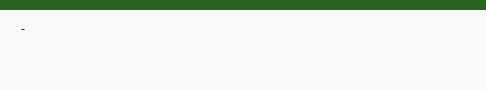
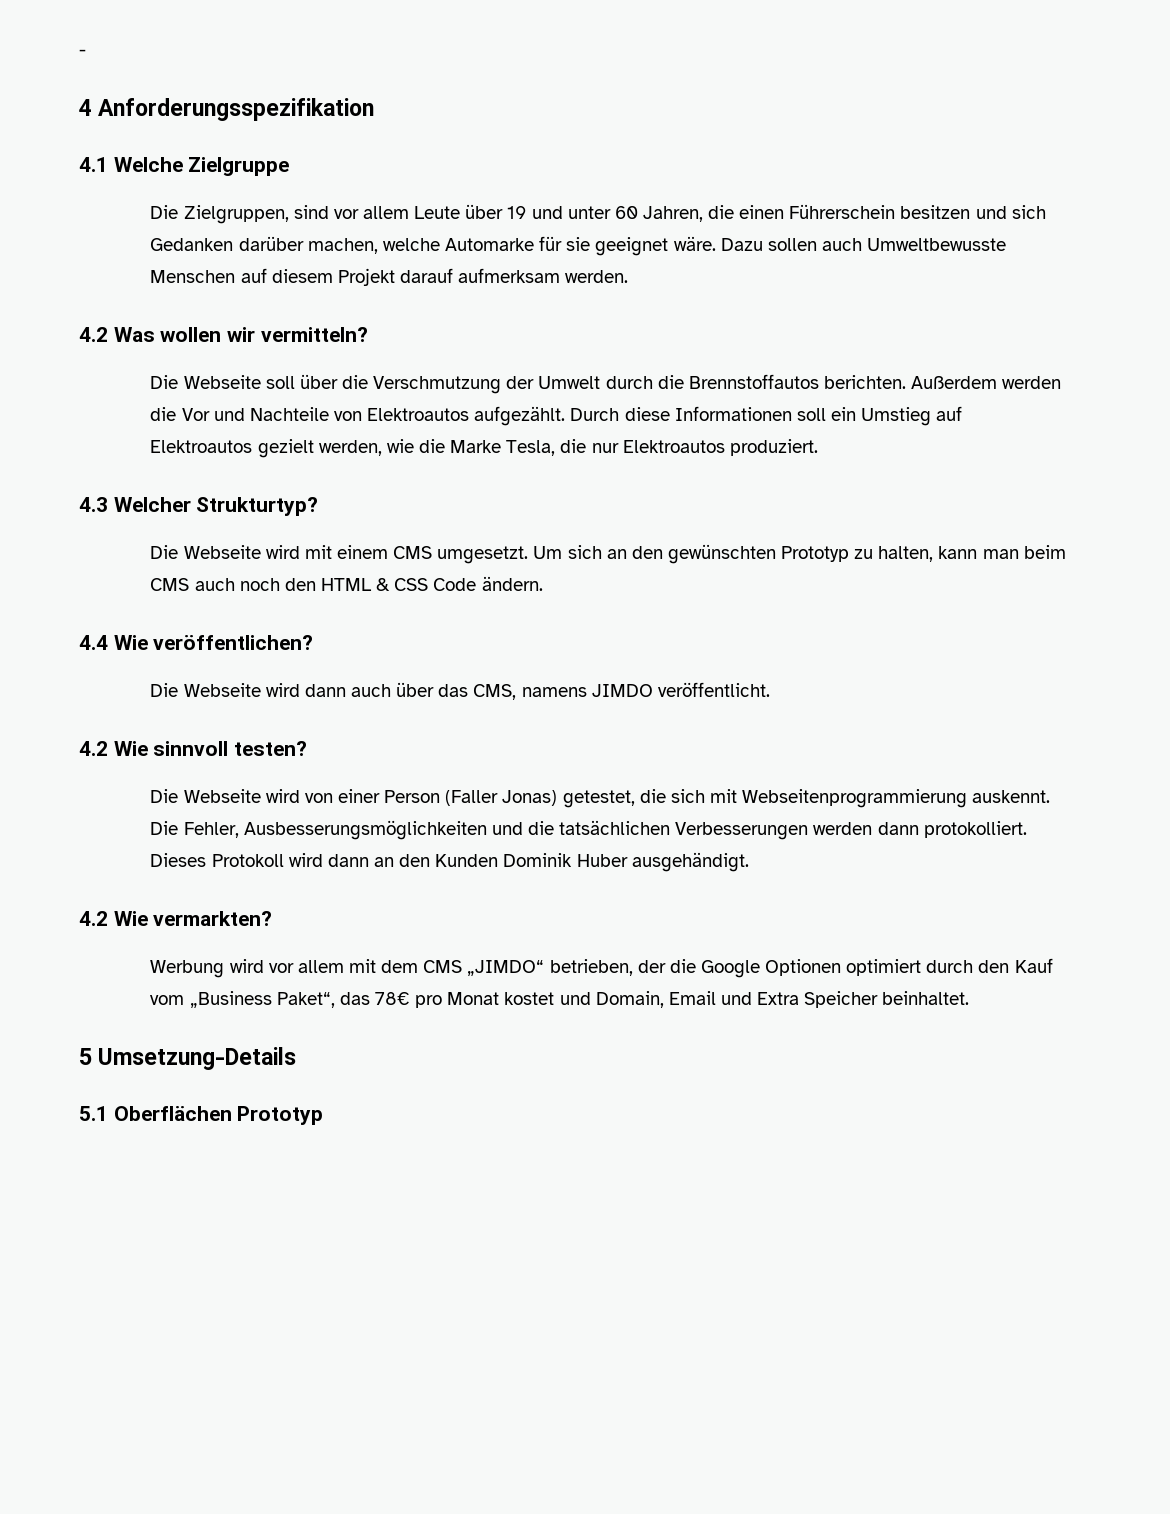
+ 4 Anforderungsspezifikation
+ 4.1 Welche Zielgruppe
+ Die Zielgruppen, sind vor allem Leute über 19 und unter 60 Jahren, die einen Führerschein besitzen und sich Gedanken darüber machen, welche Automarke für sie geeignet wäre. Dazu sollen auch Umweltbewusste Menschen auf diesem Projekt darauf aufmerksam werden.
+ 4.2 Was wollen wir vermitteln?
+ Die Webseite soll über die Verschmutzung der Umwelt durch die Brennstoffautos berichten. Außerdem werden die Vor und Nachteile von Elektroautos aufgezählt. Durch diese Informationen soll ein Umstieg auf Elektroautos gezielt werden, wie die Marke Tesla, die nur Elektroautos produziert.
+ 4.3 Welcher Strukturtyp?
+ Die Webseite wird mit einem CMS umgesetzt. Um sich an den gewünschten Prototyp zu halten, kann man beim CMS auch noch den HTML & CSS Code ändern.
+ 4.4 Wie veröffentlichen?
+ Die Webseite wird dann auch über das CMS, namens JIMDO veröffentlicht.
+ 4.2 Wie sinnvoll testen?
+ Die Webseite wird von einer Person (Faller Jonas) getestet, die sich mit Webseitenprogrammierung auskennt. Die Fehler, Ausbesserungsmöglichkeiten und die tatsächlichen Verbesserungen werden dann protokolliert. Dieses Protokoll wird dann an den Kunden Dominik Huber ausgehändigt.
+ 4.2 Wie vermarkten?
+ Werbung wird vor allem mit dem CMS „JIMDO“ betrieben, der die Google Optionen optimiert durch den Kauf vom „Business Paket“, das 78€ pro Monat kostet und Domain, Email und Extra Speicher beinhaltet.
+ 5 Umsetzung-Details
+ 5.1 Oberflächen Prototyp

